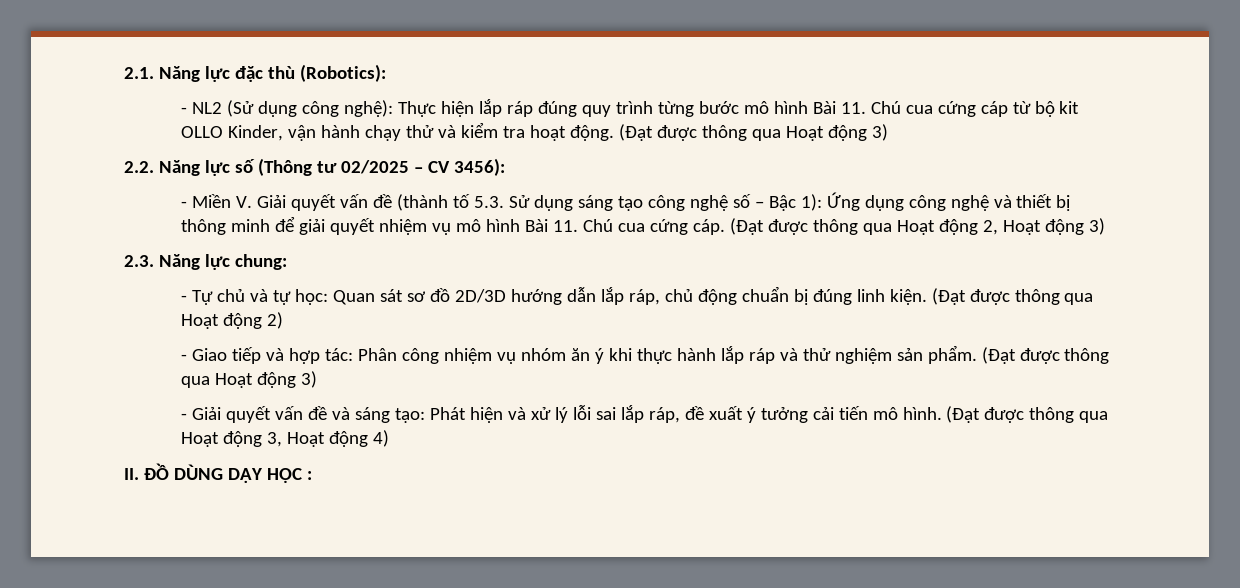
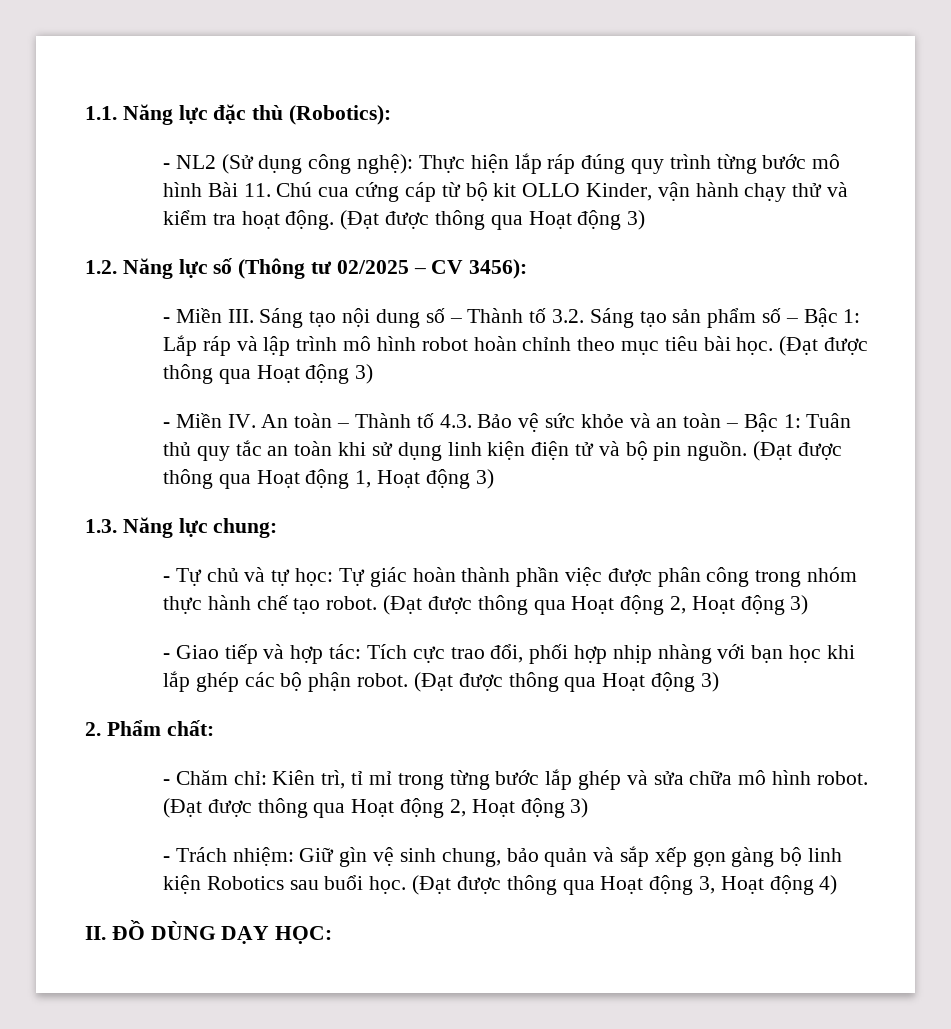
- 2.1. Năng lực đặc thù (Robotics):
+ 1.1. Năng lực đặc thù (Robotics):
- 2.2. Năng lực số (Thông tư 02/2025 – CV 3456):
+ 1.2. Năng lực số (Thông tư 02/2025 – CV 3456):
- - Miền V. Giải quyết vấn đề (thành tố 5.3. Sử dụng sáng tạo công nghệ số – Bậc 1): Ứng dụng công nghệ và thiết bị thông minh để giải quyết nhiệm vụ mô hình Bài 11. Chú cua cứng cáp.
+ - Miền III. Sáng tạo nội dung số – Thành tố 3.2. Sáng tạo sản phẩm số – Bậc 1: Lắp ráp và lập trình mô hình robot hoàn chỉnh theo mục tiêu bài học. (Đạt được thông qua Hoạt động 3)
+ - Miền IV. An toàn – Thành tố 4.3. Bảo vệ sức khỏe và an toàn – Bậc 1: Tuân thủ quy tắc an toàn khi sử dụng linh kiện điện tử và bộ pin nguồn. (Đạt được thông qua Hoạt động 1, Hoạt động 3)
+ 1.3. Năng lực chung:
+ - Tự chủ và tự học: Tự giác hoàn thành phần việc được phân công trong nhóm thực hành chế tạo robot.
- 2.3. Năng lực chung:
- - Tự chủ và tự học: Quan sát sơ đồ 2D/3D hướng dẫn lắp ráp, chủ động chuẩn bị đúng linh kiện. (Đạt được thông qua Hoạt động 2)
- - Giao tiếp và hợp tác: Phân công nhiệm vụ nhóm ăn ý khi thực hành lắp ráp và thử nghiệm sản phẩm. (Đạt được thông qua Hoạt động 3)
- - Giải quyết vấn đề và sáng tạo: Phát hiện và xử lý lỗi sai lắp ráp, đề xuất ý tưởng cải tiến mô hình.
+ - Giao tiếp và hợp tác: Tích cực trao đổi, phối hợp nhịp nhàng với bạn học khi lắp ghép các bộ phận robot. (Đạt được thông qua Hoạt động 3)
+ 2. Phẩm chất:
+ - Chăm chỉ: Kiên trì, tỉ mỉ trong từng bước lắp ghép và sửa chữa mô hình robot. (Đạt được thông qua Hoạt động 2, Hoạt động 3)
+ - Trách nhiệm: Giữ gìn vệ sinh chung, bảo quản và sắp xếp gọn gàng bộ linh kiện Robotics sau buổi học.
- II. ĐỒ DÙNG DẠY HỌC :
+ II. ĐỒ DÙNG DẠY HỌC:

